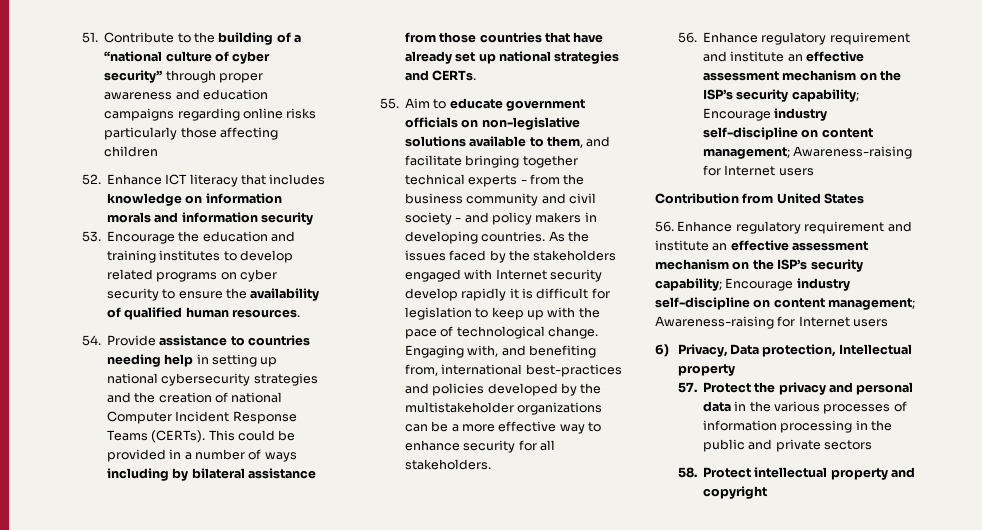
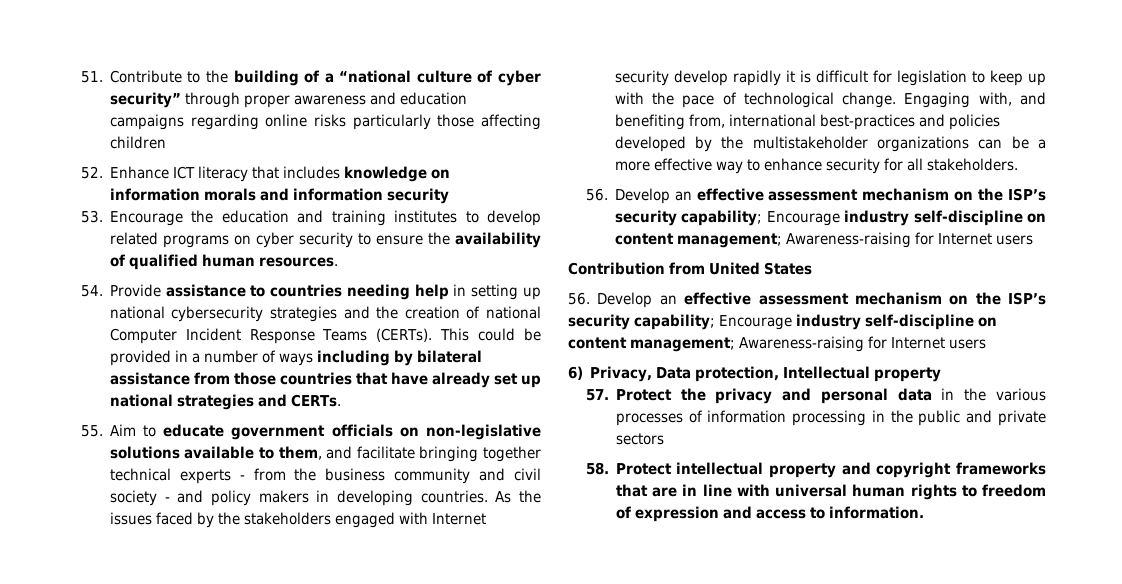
  Engaging with, and benefiting from, international best-practices and policies developed by the multistakeholder organizations can be a more effective way to enhance security for all stakeholders.
- 56. Enhance regulatory requirement and institute an effective assessment mechanism on the ISP’s security capability; Encourage industry self-discipline on content management; Awareness-raising for Internet users
+ 56. Develop an effective assessment mechanism on the ISP’s security capability; Encourage industry self-discipline on content management; Awareness-raising for Internet users
  Contribution from United States
- 56. Enhance regulatory requirement and institute an effective assessment mechanism on the ISP’s security capability; Encourage industry self-discipline on content management; Awareness-raising for Internet users
+ 56. Develop an effective assessment mechanism on the ISP’s security capability; Encourage industry self-discipline on content management; Awareness-raising for Internet users
- 58. Protect intellectual property and copyright
+ 58. Protect intellectual property and copyright frameworks that are in line with universal human rights to freedom of expression and access to information.

